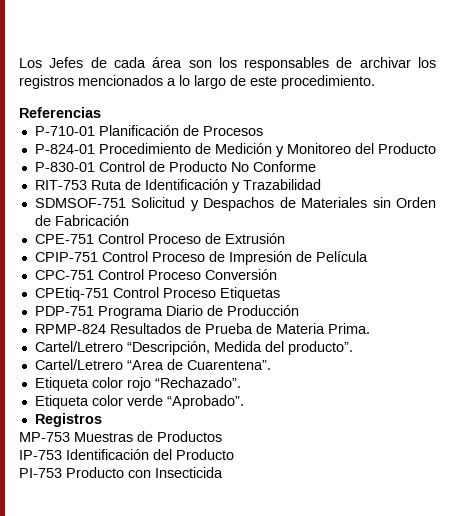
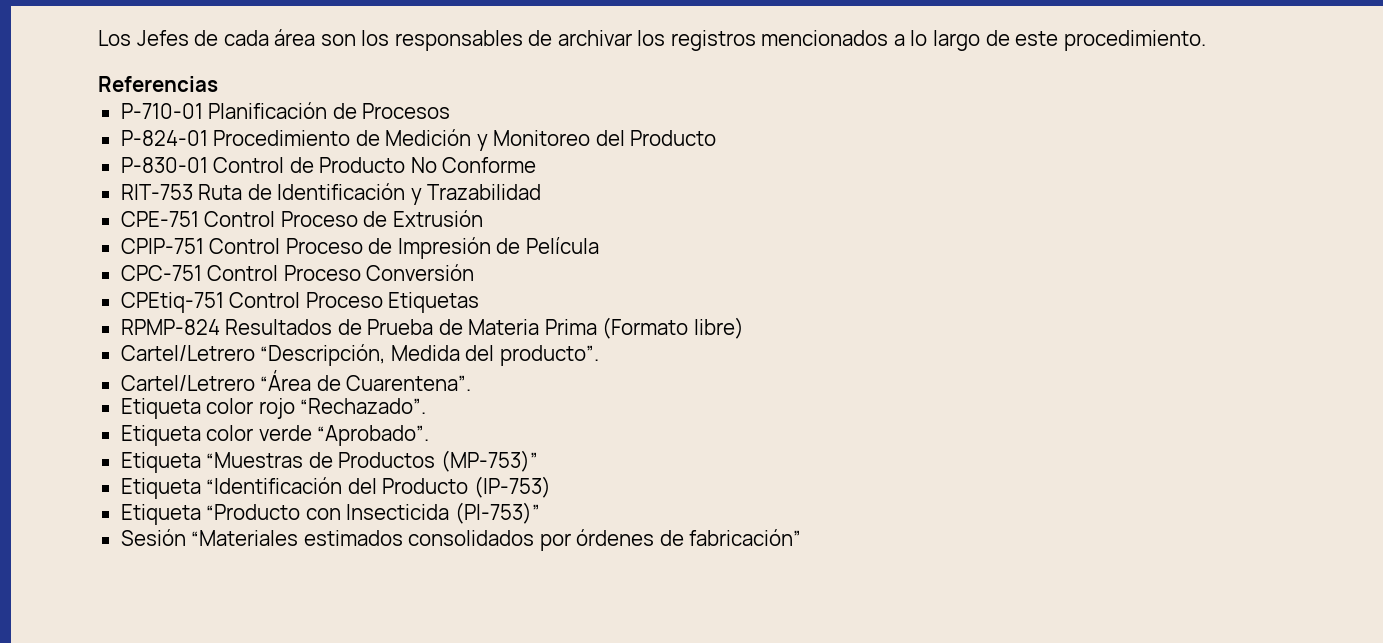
- SDMSOF-751 Solicitud y Despachos de Materiales sin Orden de Fabricación
- PDP-751 Programa Diario de Producción
- RPMP-824 Resultados de Prueba de Materia Prima.
+ RPMP-824 Resultados de Prueba de Materia Prima (Formato libre)
- Cartel/Letrero “Area de Cuarentena”.
+ Cartel/Letrero “Área de Cuarentena”.
- Registros
- MP-753 Muestras de Productos
- IP-753 Identificación del Producto
- PI-753 Producto con Insecticida
+ Etiqueta “Muestras de Productos (MP-753)”
+ Etiqueta “Identificación del Producto (IP-753)
+ Etiqueta “Producto con Insecticida (PI-753)”
+ Sesión “Materiales estimados consolidados por órdenes de fabricación”

